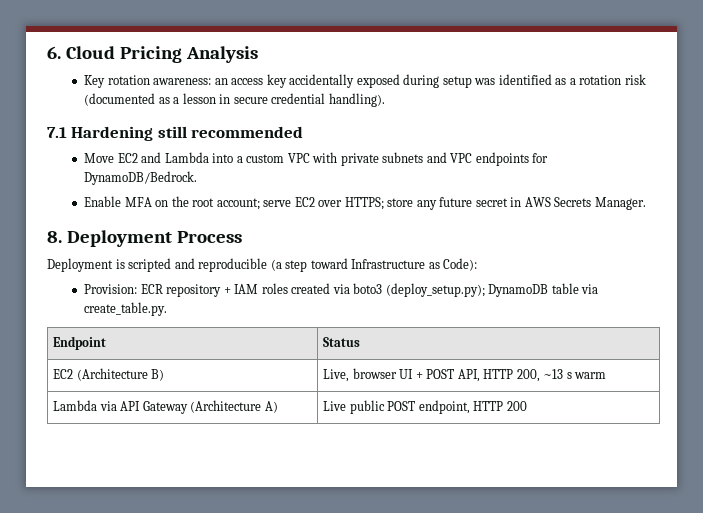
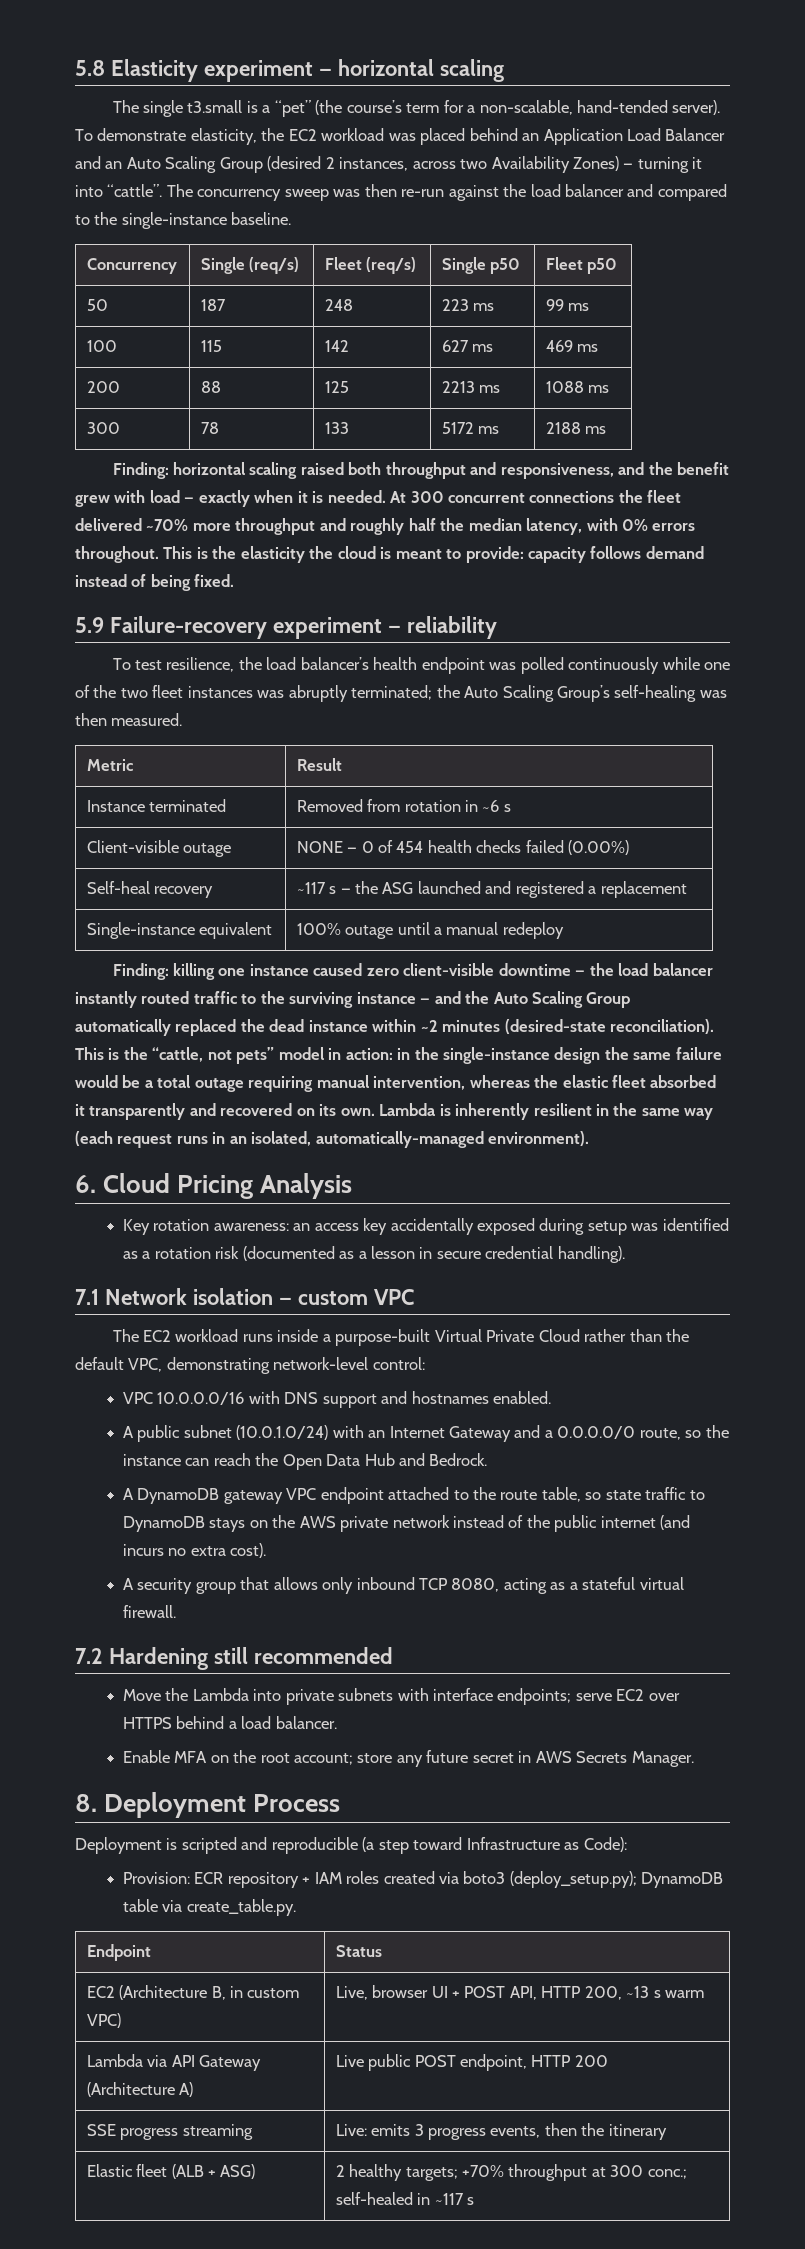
+ 5.8 Elasticity experiment — horizontal scaling
+ The single t3.small is a “pet” (the course’s term for a non-scalable, hand-tended server). To demonstrate elasticity, the EC2 workload was placed behind an Application Load Balancer and an Auto Scaling Group (desired 2 instances, across two Availability Zones) — turning it into “cattle”. The concurrency sweep was then re-run against the load balancer and compared to the single-instance baseline.
+ Concurrency | Single (req/s) | Fleet (req/s) | Single p50 | Fleet p50
+ 50 | 187 | 248 | 223 ms | 99 ms
+ 100 | 115 | 142 | 627 ms | 469 ms
+ 200 | 88 | 125 | 2213 ms | 1088 ms
+ 300 | 78 | 133 | 5172 ms | 2188 ms
+ Finding: horizontal scaling raised both throughput and responsiveness, and the benefit grew with load — exactly when it is needed. At 300 concurrent connections the fleet delivered ~70% more throughput and roughly half the median latency, with 0% errors throughout. This is the elasticity the cloud is meant to provide: capacity follows demand instead of being fixed.
+ 5.9 Failure-recovery experiment — reliability
+ To test resilience, the load balancer’s health endpoint was polled continuously while one of the two fleet instances was abruptly terminated; the Auto Scaling Group’s self-healing was then measured.
+ Metric | Result
+ Instance terminated | Removed from rotation in ~6 s
+ Client-visible outage | NONE — 0 of 454 health checks failed (0.00%)
+ Self-heal recovery | ~117 s — the ASG launched and registered a replacement
+ Single-instance equivalent | 100% outage until a manual redeploy
+ Finding: killing one instance caused zero client-visible downtime — the load balancer instantly routed traffic to the surviving instance — and the Auto Scaling Group automatically replaced the dead instance within ~2 minutes (desired-state reconciliation). This is the “cattle, not pets” model in action: in the single-instance design the same failure would be a total outage requiring manual intervention, whereas the elastic fleet absorbed it transparently and recovered on its own. Lambda is inherently resilient in the same way (each request runs in an isolated, automatically-managed environment).
- 7.1 Hardening still recommended
- Move EC2 and Lambda into a custom VPC with private subnets and VPC endpoints for DynamoDB/Bedrock.
+ 7.1 Network isolation — custom VPC
+ The EC2 workload runs inside a purpose-built Virtual Private Cloud rather than the default VPC, demonstrating network-level control:
+ VPC 10.0.0.0/16 with DNS support and hostnames enabled.
+ A public subnet (10.0.1.0/24) with an Internet Gateway and a 0.0.0.0/0 route, so the instance can reach the Open Data Hub and Bedrock.
+ A DynamoDB gateway VPC endpoint attached to the route table, so state traffic to DynamoDB stays on the AWS private network instead of the public internet (and incurs no extra cost).
+ A security group that allows only inbound TCP 8080, acting as a stateful virtual firewall.
+ 7.2 Hardening still recommended
+ Move the Lambda into private subnets with interface endpoints; serve EC2 over HTTPS behind a load balancer.
- Enable MFA on the root account; serve EC2 over HTTPS; store any future secret in AWS Secrets Manager.
+ Enable MFA on the root account; store any future secret in AWS Secrets Manager.
- EC2 (Architecture B) | Live, browser UI + POST API, HTTP 200, ~13 s warm
+ EC2 (Architecture B, in custom VPC) | Live, browser UI + POST API, HTTP 200, ~13 s warm
+ SSE progress streaming | Live: emits 3 progress events, then the itinerary
+ Elastic fleet (ALB + ASG) | 2 healthy targets; +70% throughput at 300 conc.; self-healed in ~117 s

